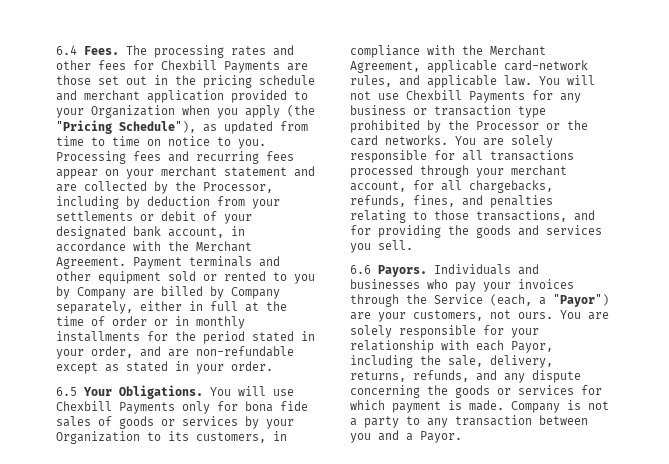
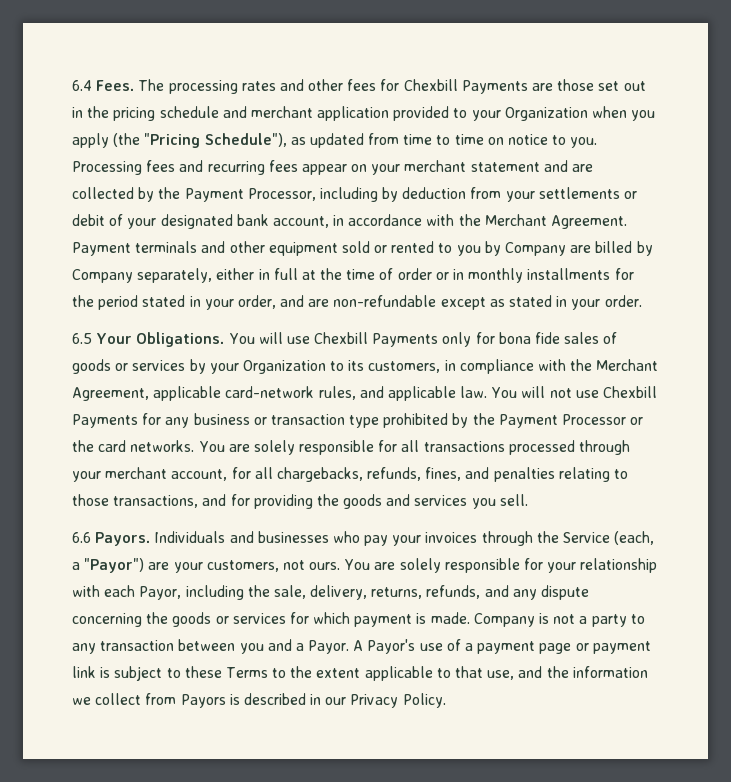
- Processing fees and recurring fees appear on your merchant statement and are collected by the Processor, including by deduction from your settlements or debit of your designated bank account, in accordance with the Merchant Agreement.
+ Processing fees and recurring fees appear on your merchant statement and are collected by the Payment Processor, including by deduction from your settlements or debit of your designated bank account, in accordance with the Merchant Agreement.
- You will not use Chexbill Payments for any business or transaction type prohibited by the Processor or the card networks.
+ You will not use Chexbill Payments for any business or transaction type prohibited by the Payment Processor or the card networks.
+ A Payor's use of a payment page or payment link is subject to these Terms to the extent applicable to that use, and the information we collect from Payors is described in our Privacy Policy.

